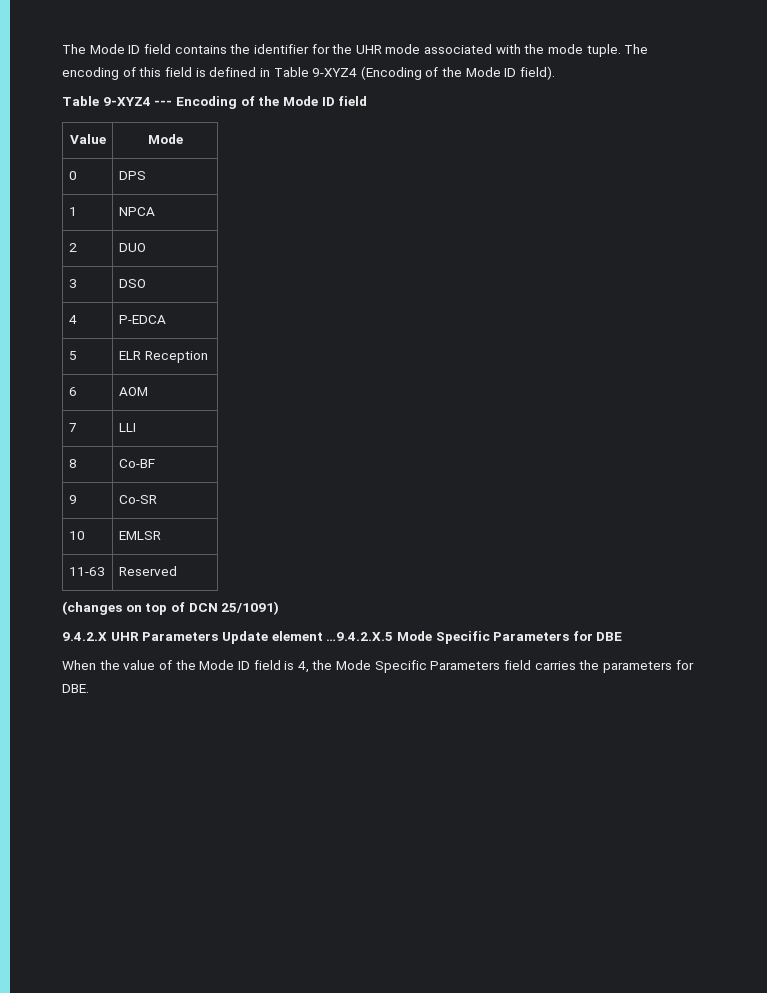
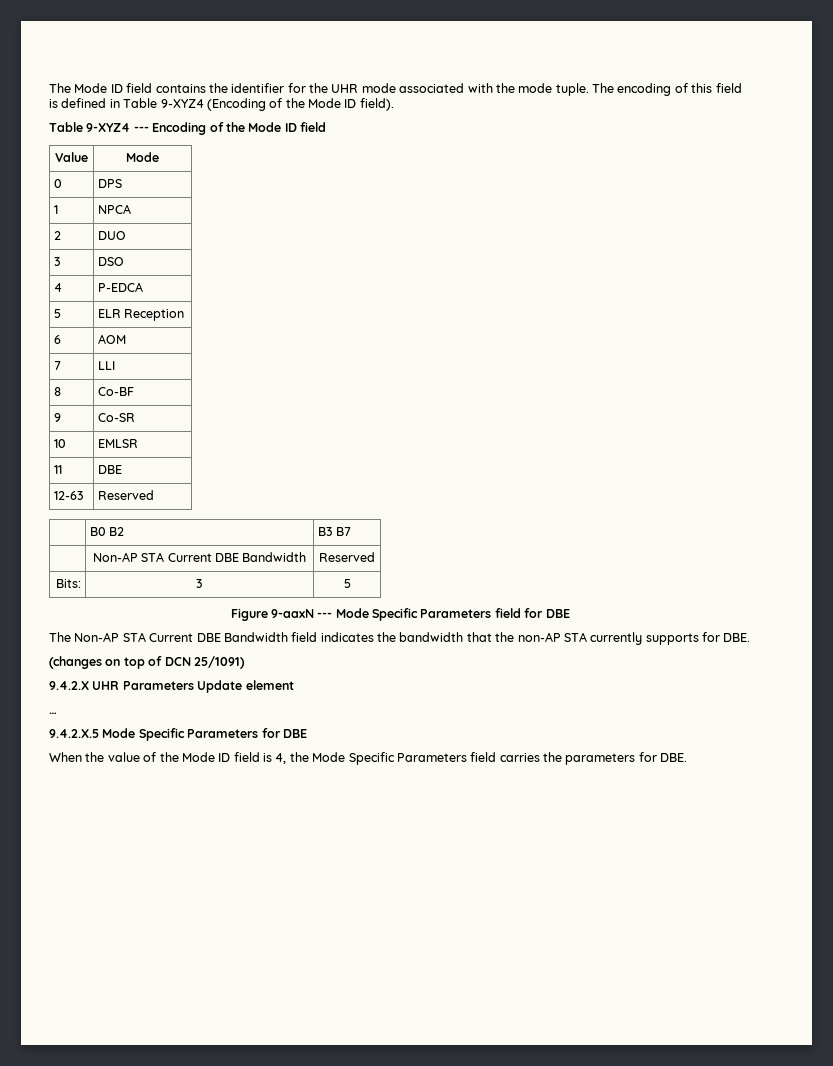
- 11-63 | Reserved
+ 11 | DBE
+ 12-63 | Reserved
+ | B0 B2 | B3 B7
+ | Non-AP STA Current DBE Bandwidth | Reserved
+ Bits: | 3 | 5
+ Figure 9-aaxN --- Mode Specific Parameters field for DBE
+ The Non-AP STA Current DBE Bandwidth field indicates the bandwidth that the non-AP STA currently supports for DBE.
- 9.4.2.X UHR Parameters Update element …9.4.2.X.5 Mode Specific Parameters for DBE
+ 9.4.2.X UHR Parameters Update element
+ …
+ 9.4.2.X.5 Mode Specific Parameters for DBE

